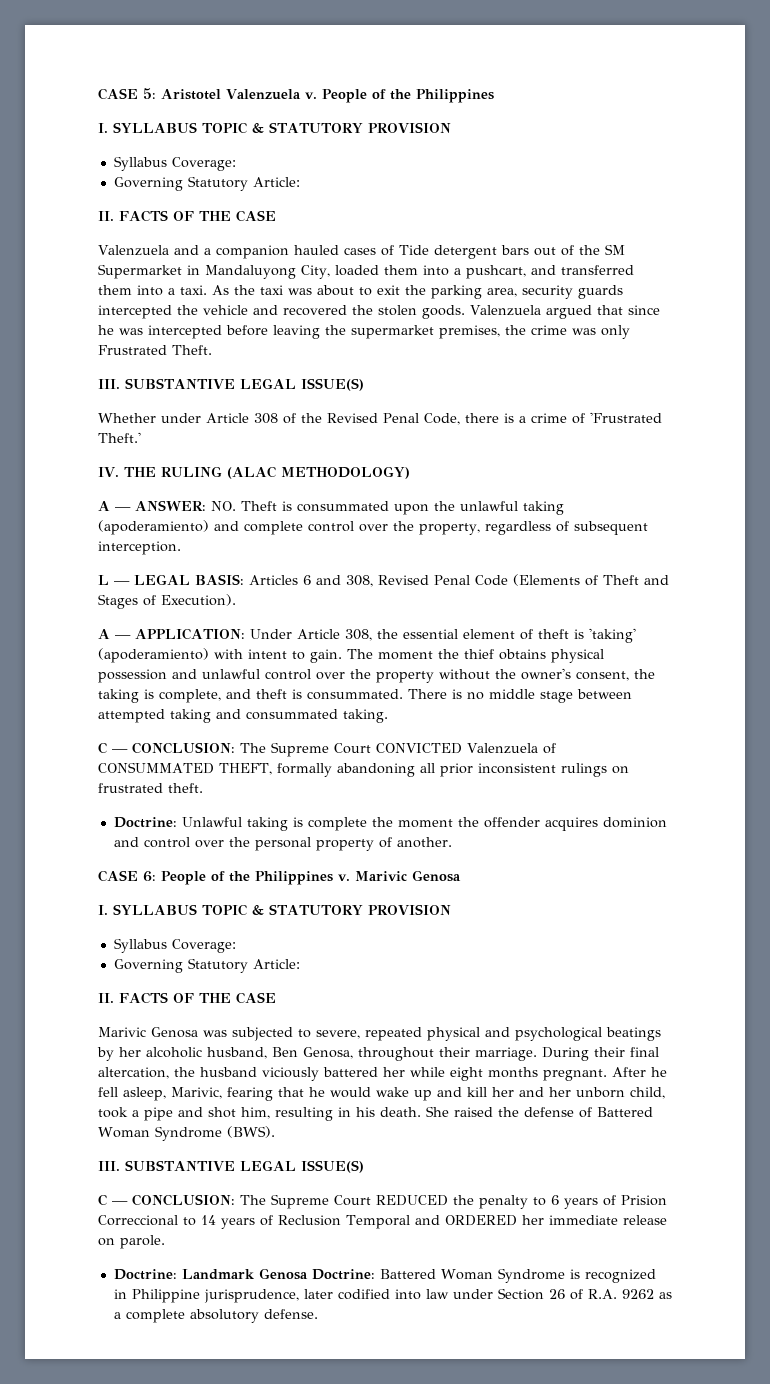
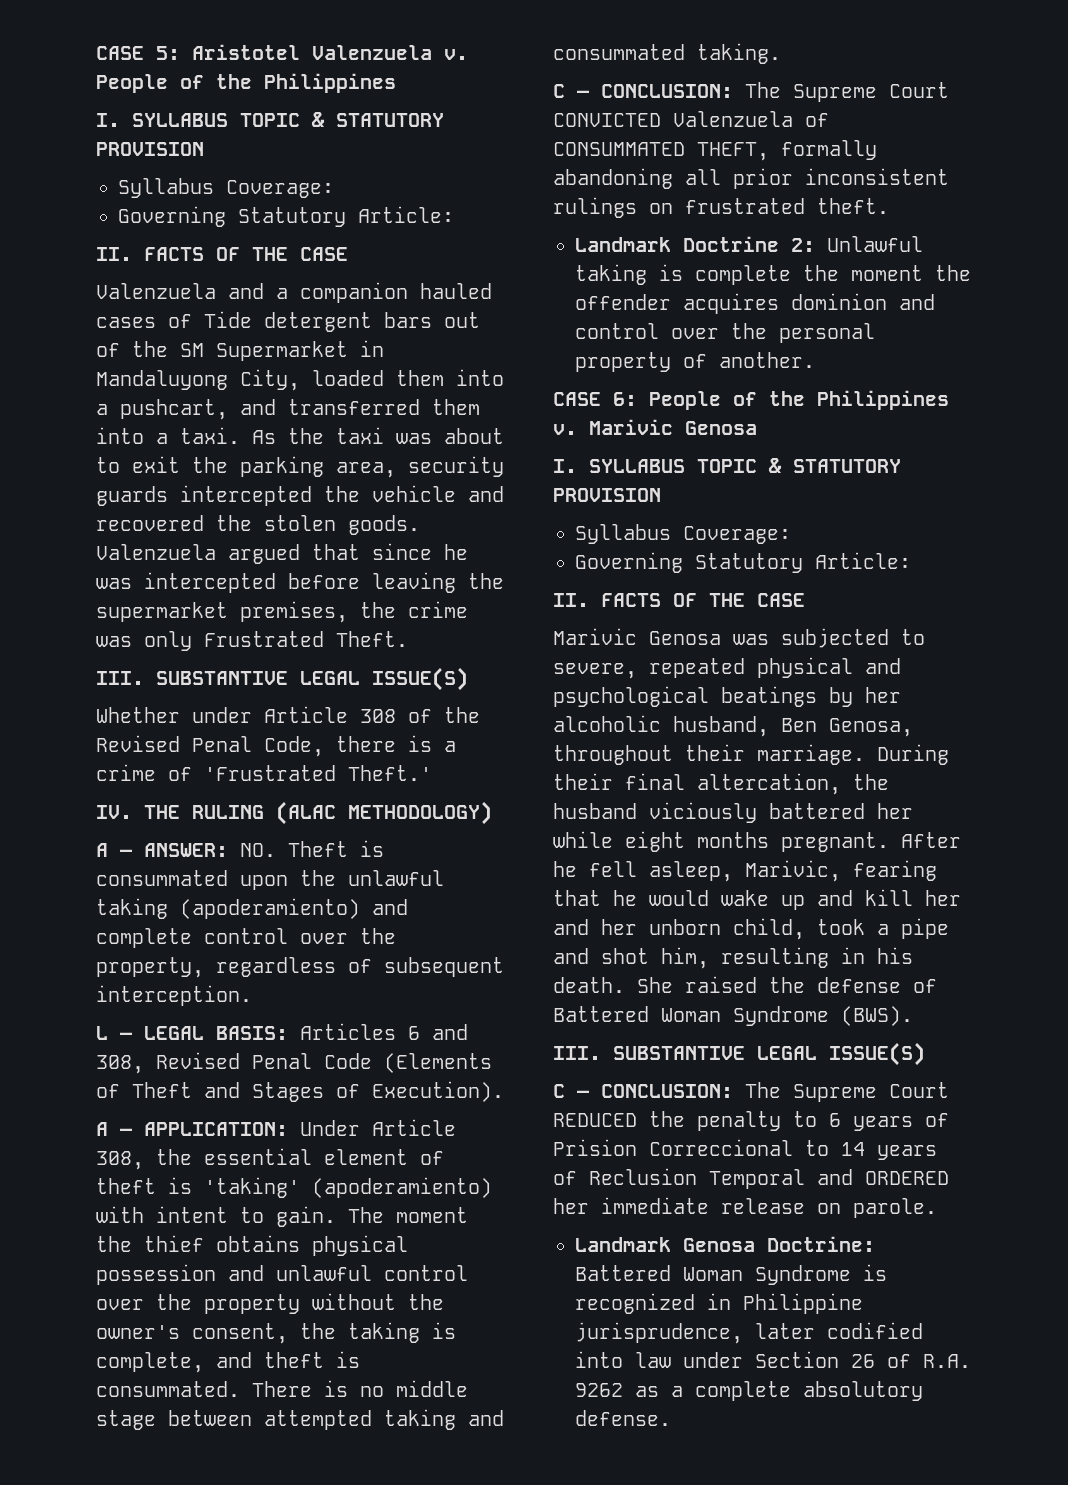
- Doctrine: Unlawful taking is complete the moment the offender acquires dominion and control over the personal property of another.
+ Landmark Doctrine 2: Unlawful taking is complete the moment the offender acquires dominion and control over the personal property of another.
- Doctrine: Landmark Genosa Doctrine: Battered Woman Syndrome is recognized in Philippine jurisprudence, later codified into law under Section 26 of R.A. 9262 as a complete absolutory defense.
+ Landmark Genosa Doctrine: Battered Woman Syndrome is recognized in Philippine jurisprudence, later codified into law under Section 26 of R.A. 9262 as a complete absolutory defense.

